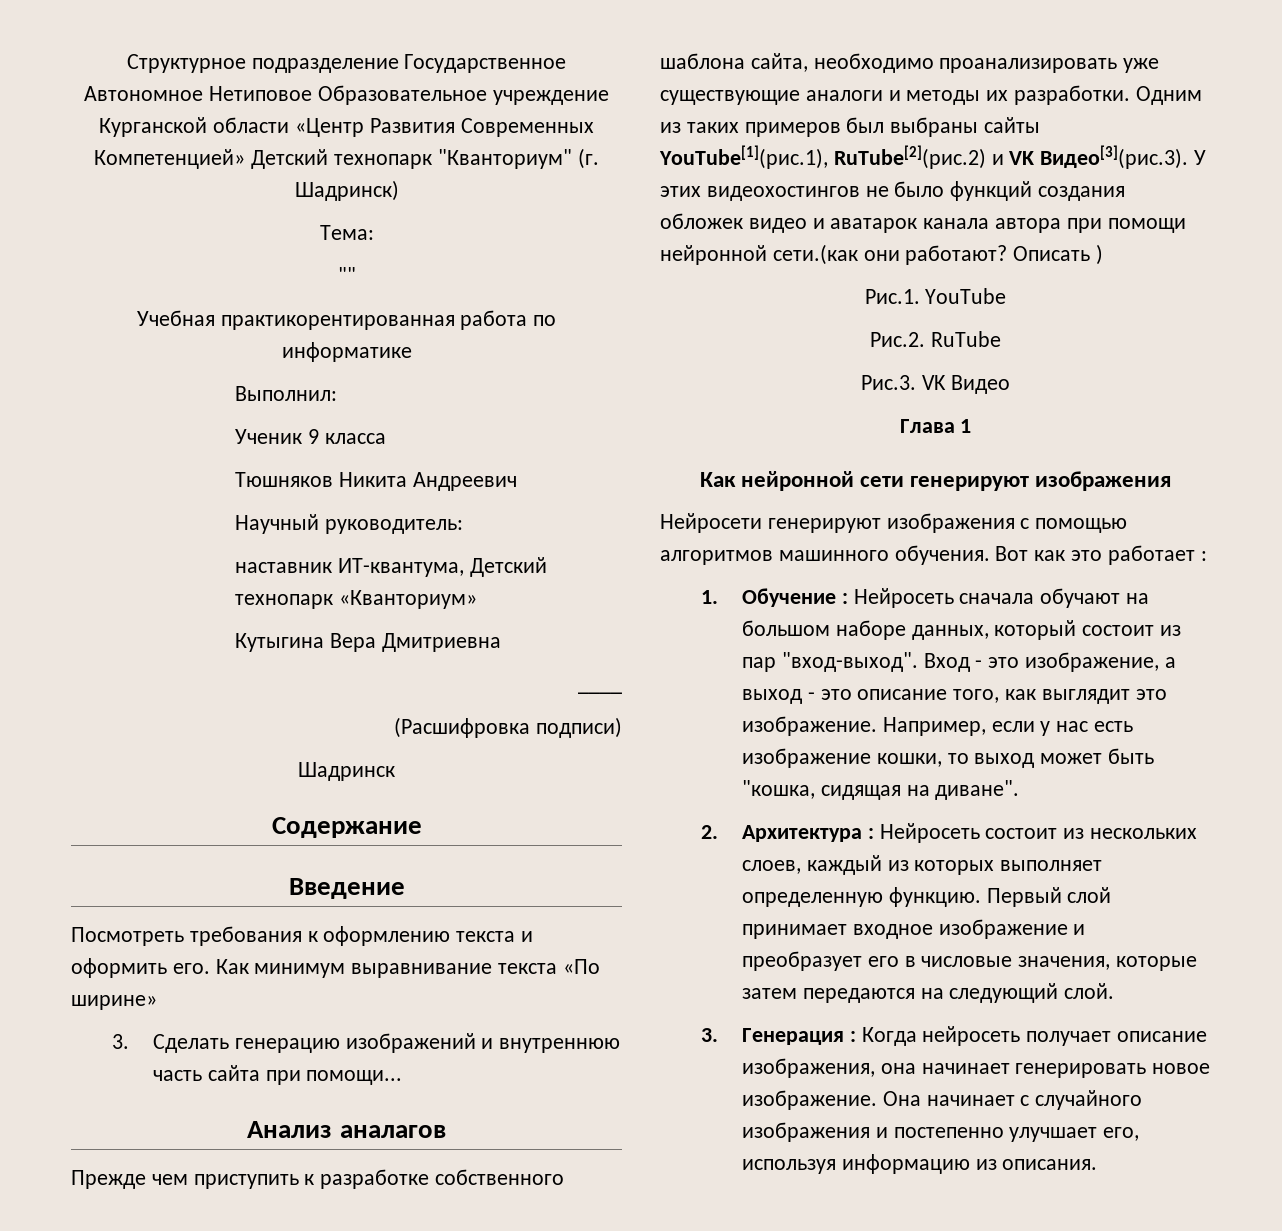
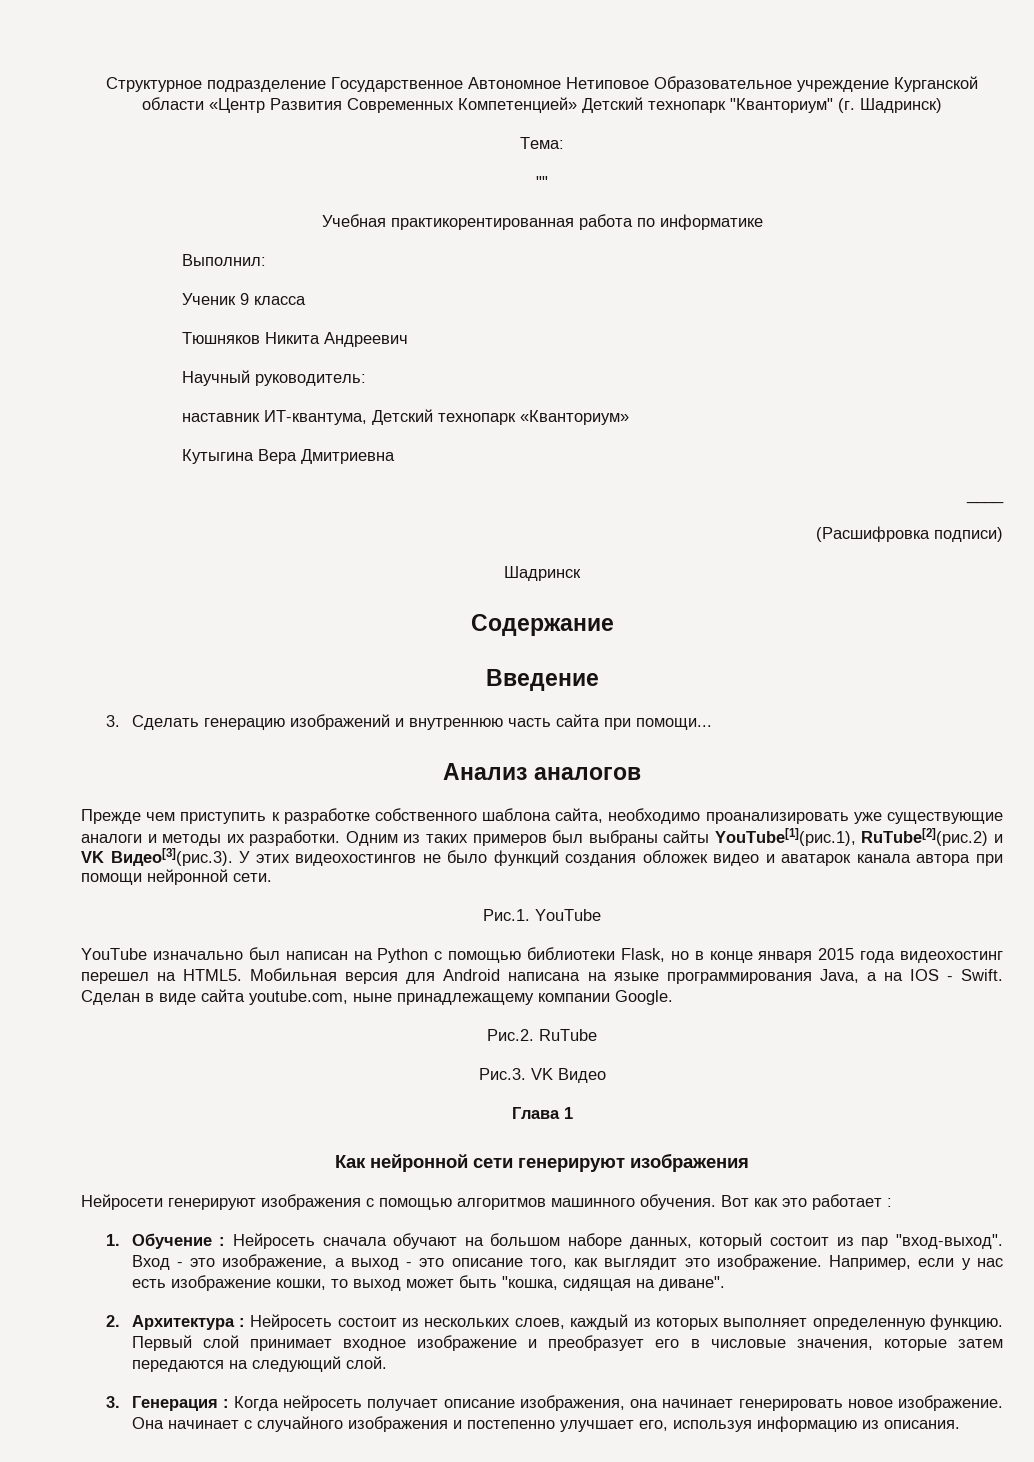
- Посмотреть требования к оформлению текста и оформить его. Как минимум выравнивание текста «По ширине»
- Анализ аналагов
+ Анализ аналогов
- Одним из таких примеров был выбраны сайты YouTube[1](рис.1), RuTube[2](рис.2) и VK Видео[3](рис.3). У этих видеохостингов не было функций создания обложек видео и аватарок канала автора при помощи нейронной сети.(как они работают? Описать )
+ Одним из таких примеров был выбраны сайты YouTube[1](рис.1), RuTube[2](рис.2) и VK Видео[3](рис.3). У этих видеохостингов не было функций создания обложек видео и аватарок канала автора при помощи нейронной сети.
  Рис.1. YouTube
+ YouTube изначально был написан на Python с помощью библиотеки Flask, но в конце января 2015 года видеохостинг перешел на HTML5. Мобильная версия для Android написана на языке программирования Java, а на IOS - Swift. Сделан в виде сайта youtube.com, ныне принадлежащему компании Google.

